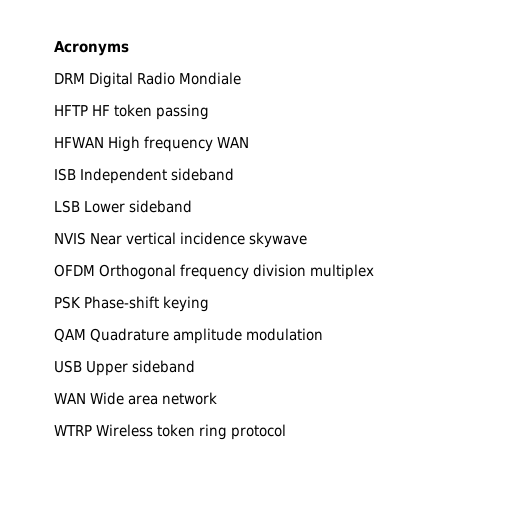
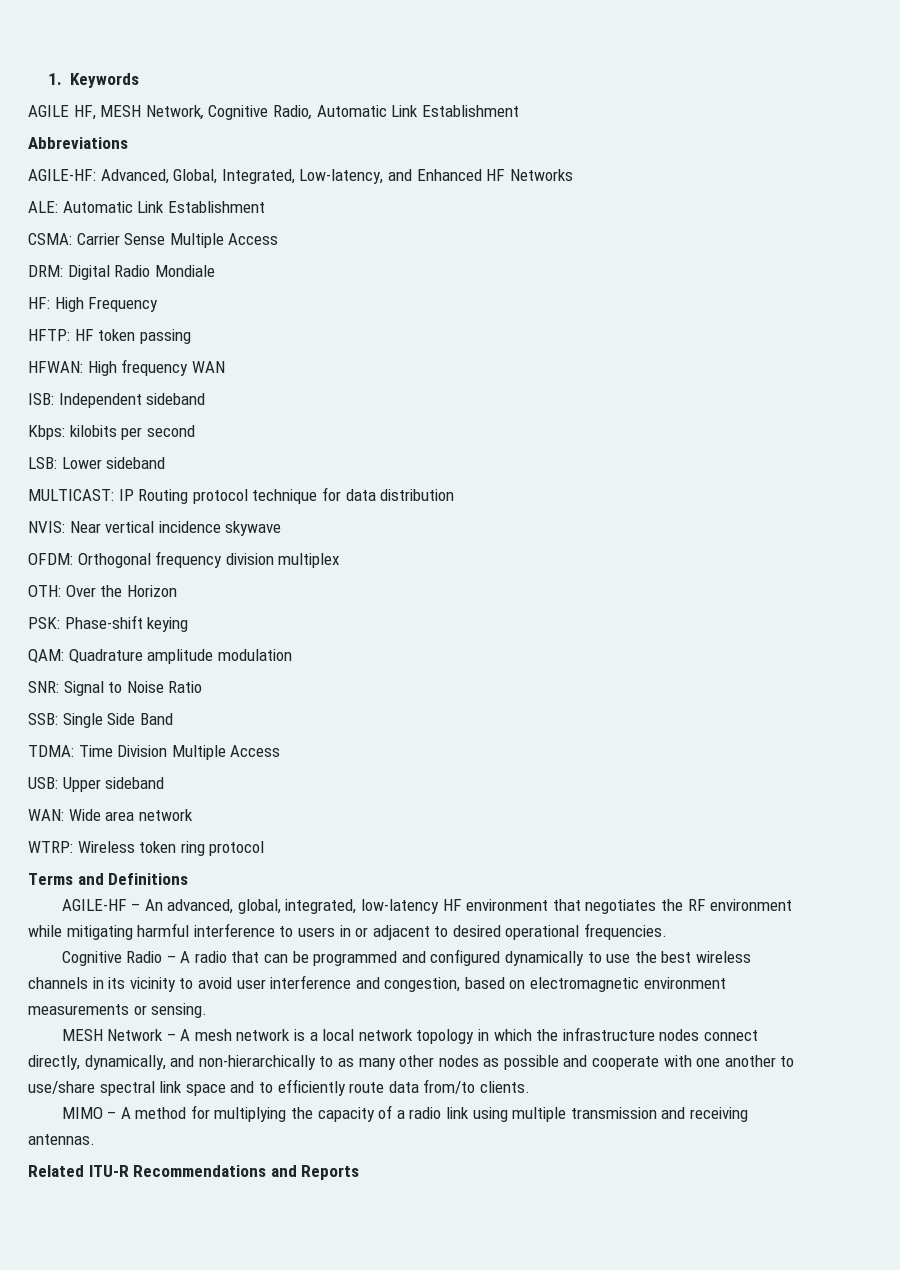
- Acronyms
- DRM Digital Radio Mondiale
+ 1. Keywords
+ AGILE HF, MESH Network, Cognitive Radio, Automatic Link Establishment
+ Abbreviations
+ AGILE-HF: Advanced, Global, Integrated, Low-latency, and Enhanced HF Networks
+ ALE: Automatic Link Establishment
+ CSMA: Carrier Sense Multiple Access
+ DRM: Digital Radio Mondiale
- HFTP HF token passing
+ HF: High Frequency
+ HFTP: HF token passing
- HFWAN High frequency WAN
+ HFWAN: High frequency WAN
- ISB Independent sideband
+ ISB: Independent sideband
- LSB Lower sideband
- NVIS Near vertical incidence skywave
+ Kbps: kilobits per second
+ LSB: Lower sideband
+ MULTICAST: IP Routing protocol technique for data distribution
+ NVIS: Near vertical incidence skywave
- OFDM Orthogonal frequency division multiplex
+ OFDM: Orthogonal frequency division multiplex
- PSK Phase-shift keying
+ OTH: Over the Horizon
+ PSK: Phase-shift keying
- QAM Quadrature amplitude modulation
+ QAM: Quadrature amplitude modulation
- USB Upper sideband
+ SNR: Signal to Noise Ratio
+ SSB: Single Side Band
+ TDMA: Time Division Multiple Access
+ USB: Upper sideband
- WAN Wide area network
+ WAN: Wide area network
- WTRP Wireless token ring protocol
+ WTRP: Wireless token ring protocol
+ Terms and Definitions
+ AGILE-HF – An advanced, global, integrated, low-latency HF environment that negotiates the RF environment while mitigating harmful interference to users in or adjacent to desired operational frequencies.
+ Cognitive Radio – A radio that can be programmed and configured dynamically to use the best wireless channels in its vicinity to avoid user interference and congestion, based on electromagnetic environment measurements or sensing.
+ MESH Network – A mesh network is a local network topology in which the infrastructure nodes connect directly, dynamically, and non-hierarchically to as many other nodes as possible and cooperate with one another to use/share spectral link space and to efficiently route data from/to clients.
+ MIMO – A method for multiplying the capacity of a radio link using multiple transmission and receiving antennas.
+ Related ITU-R Recommendations and Reports

